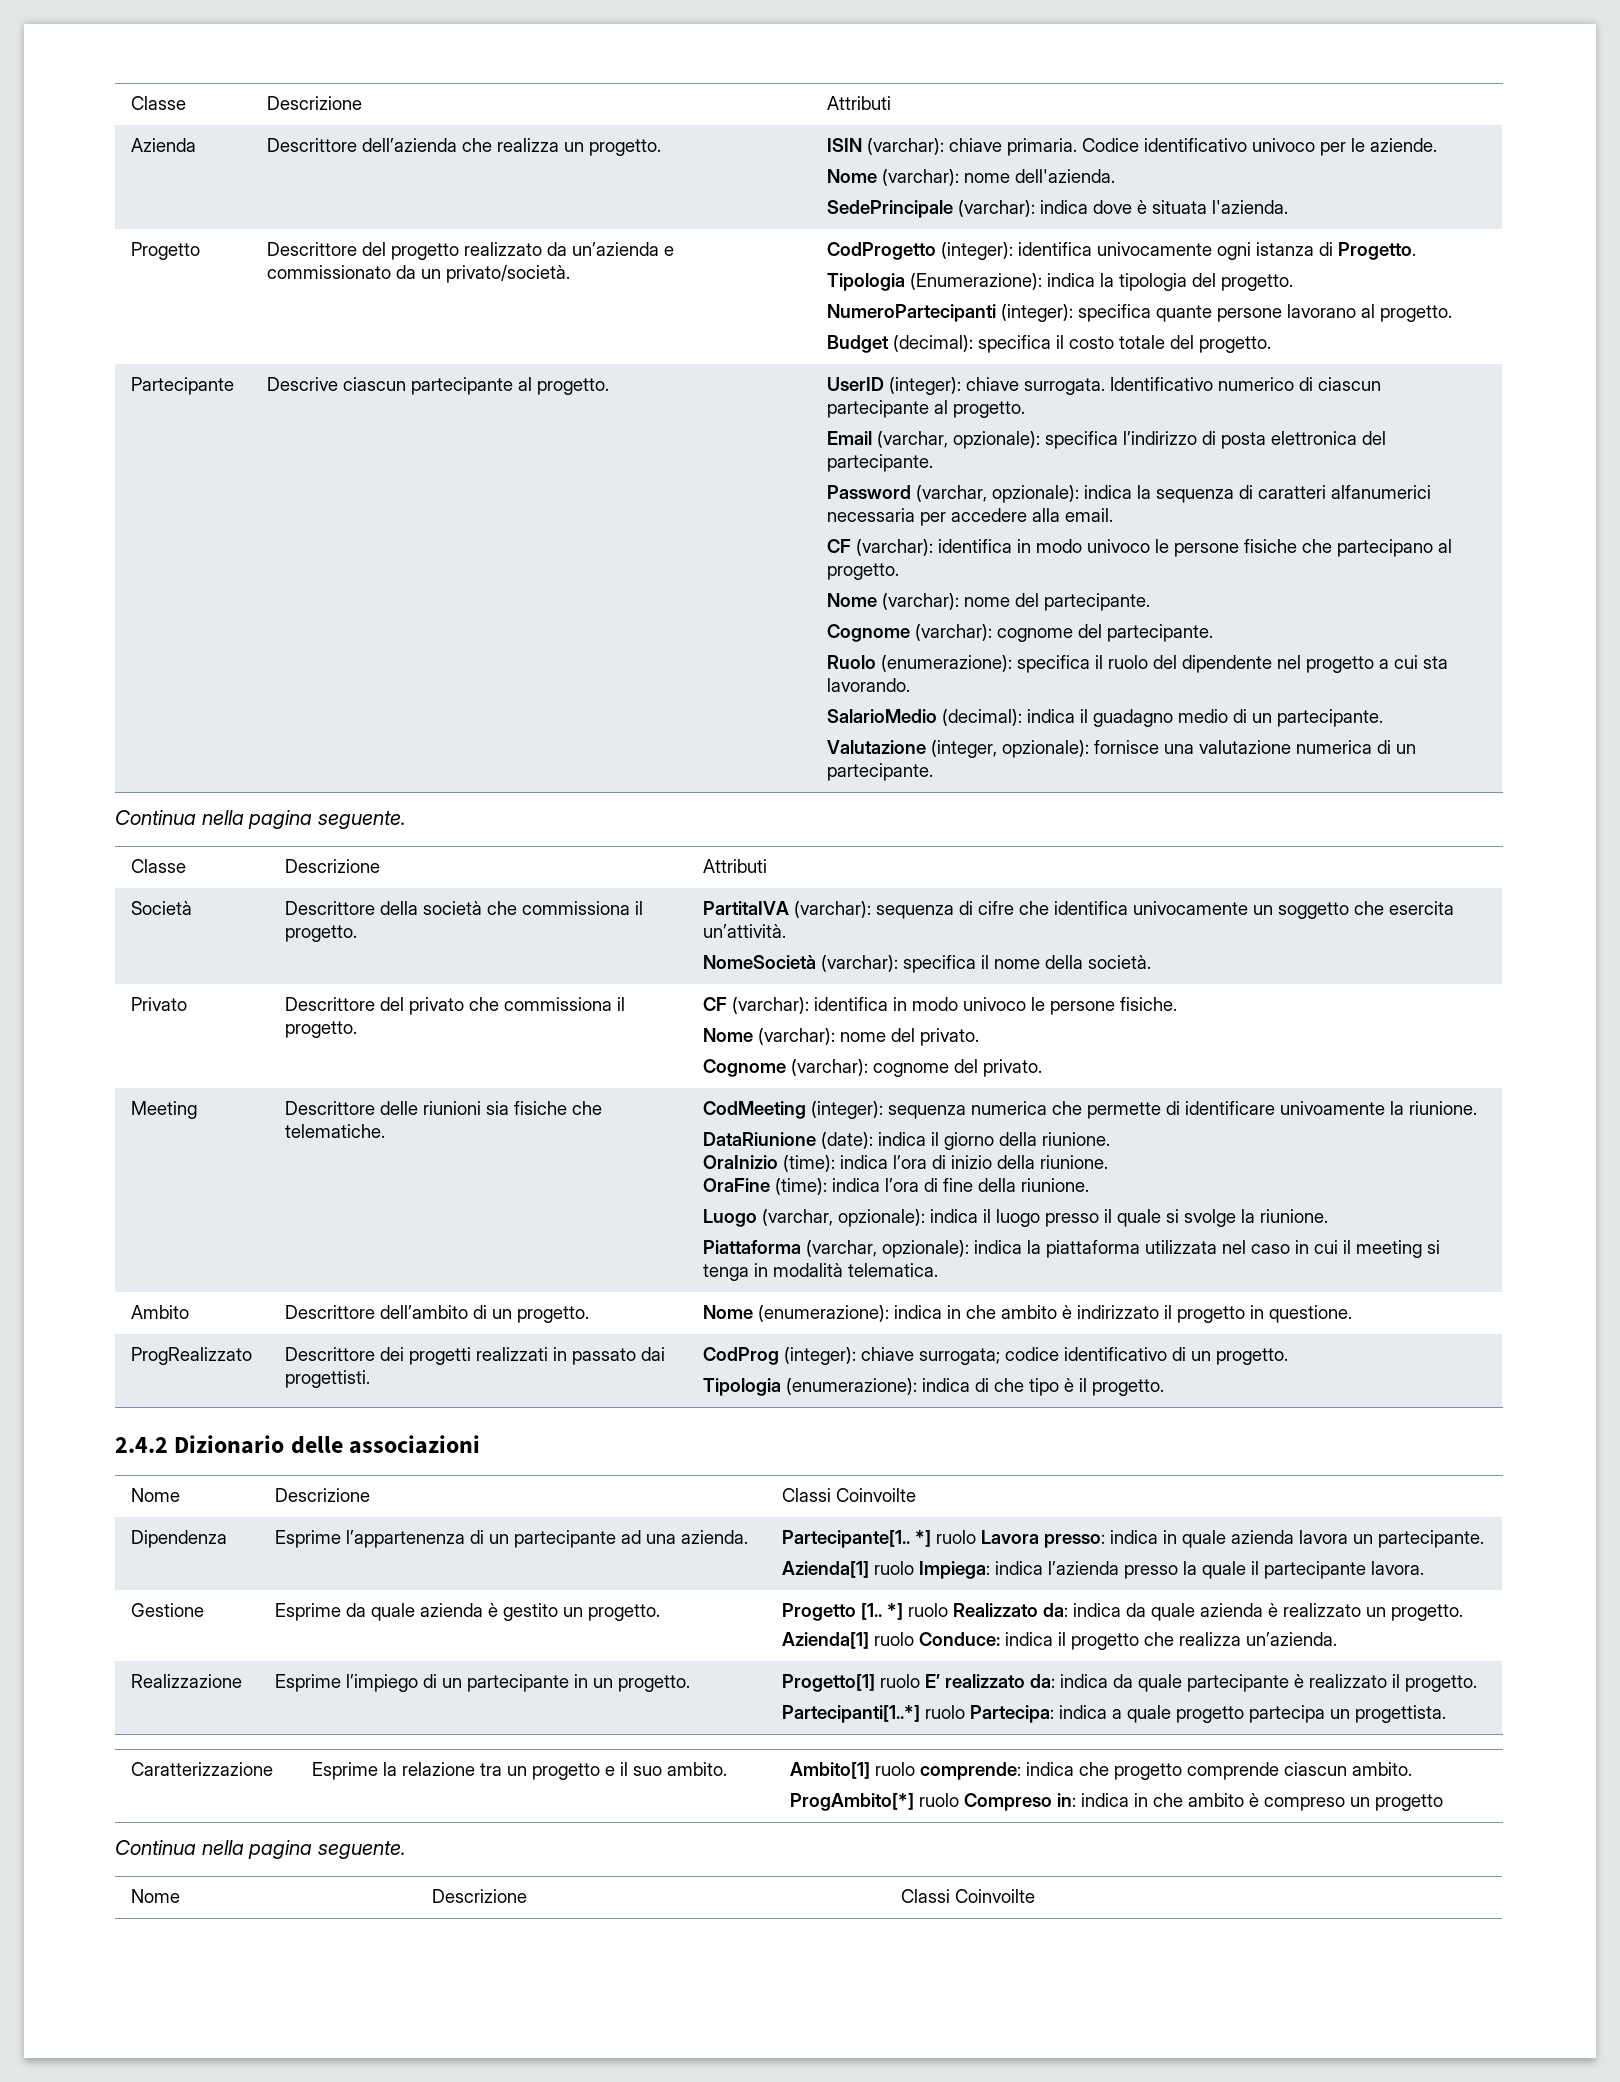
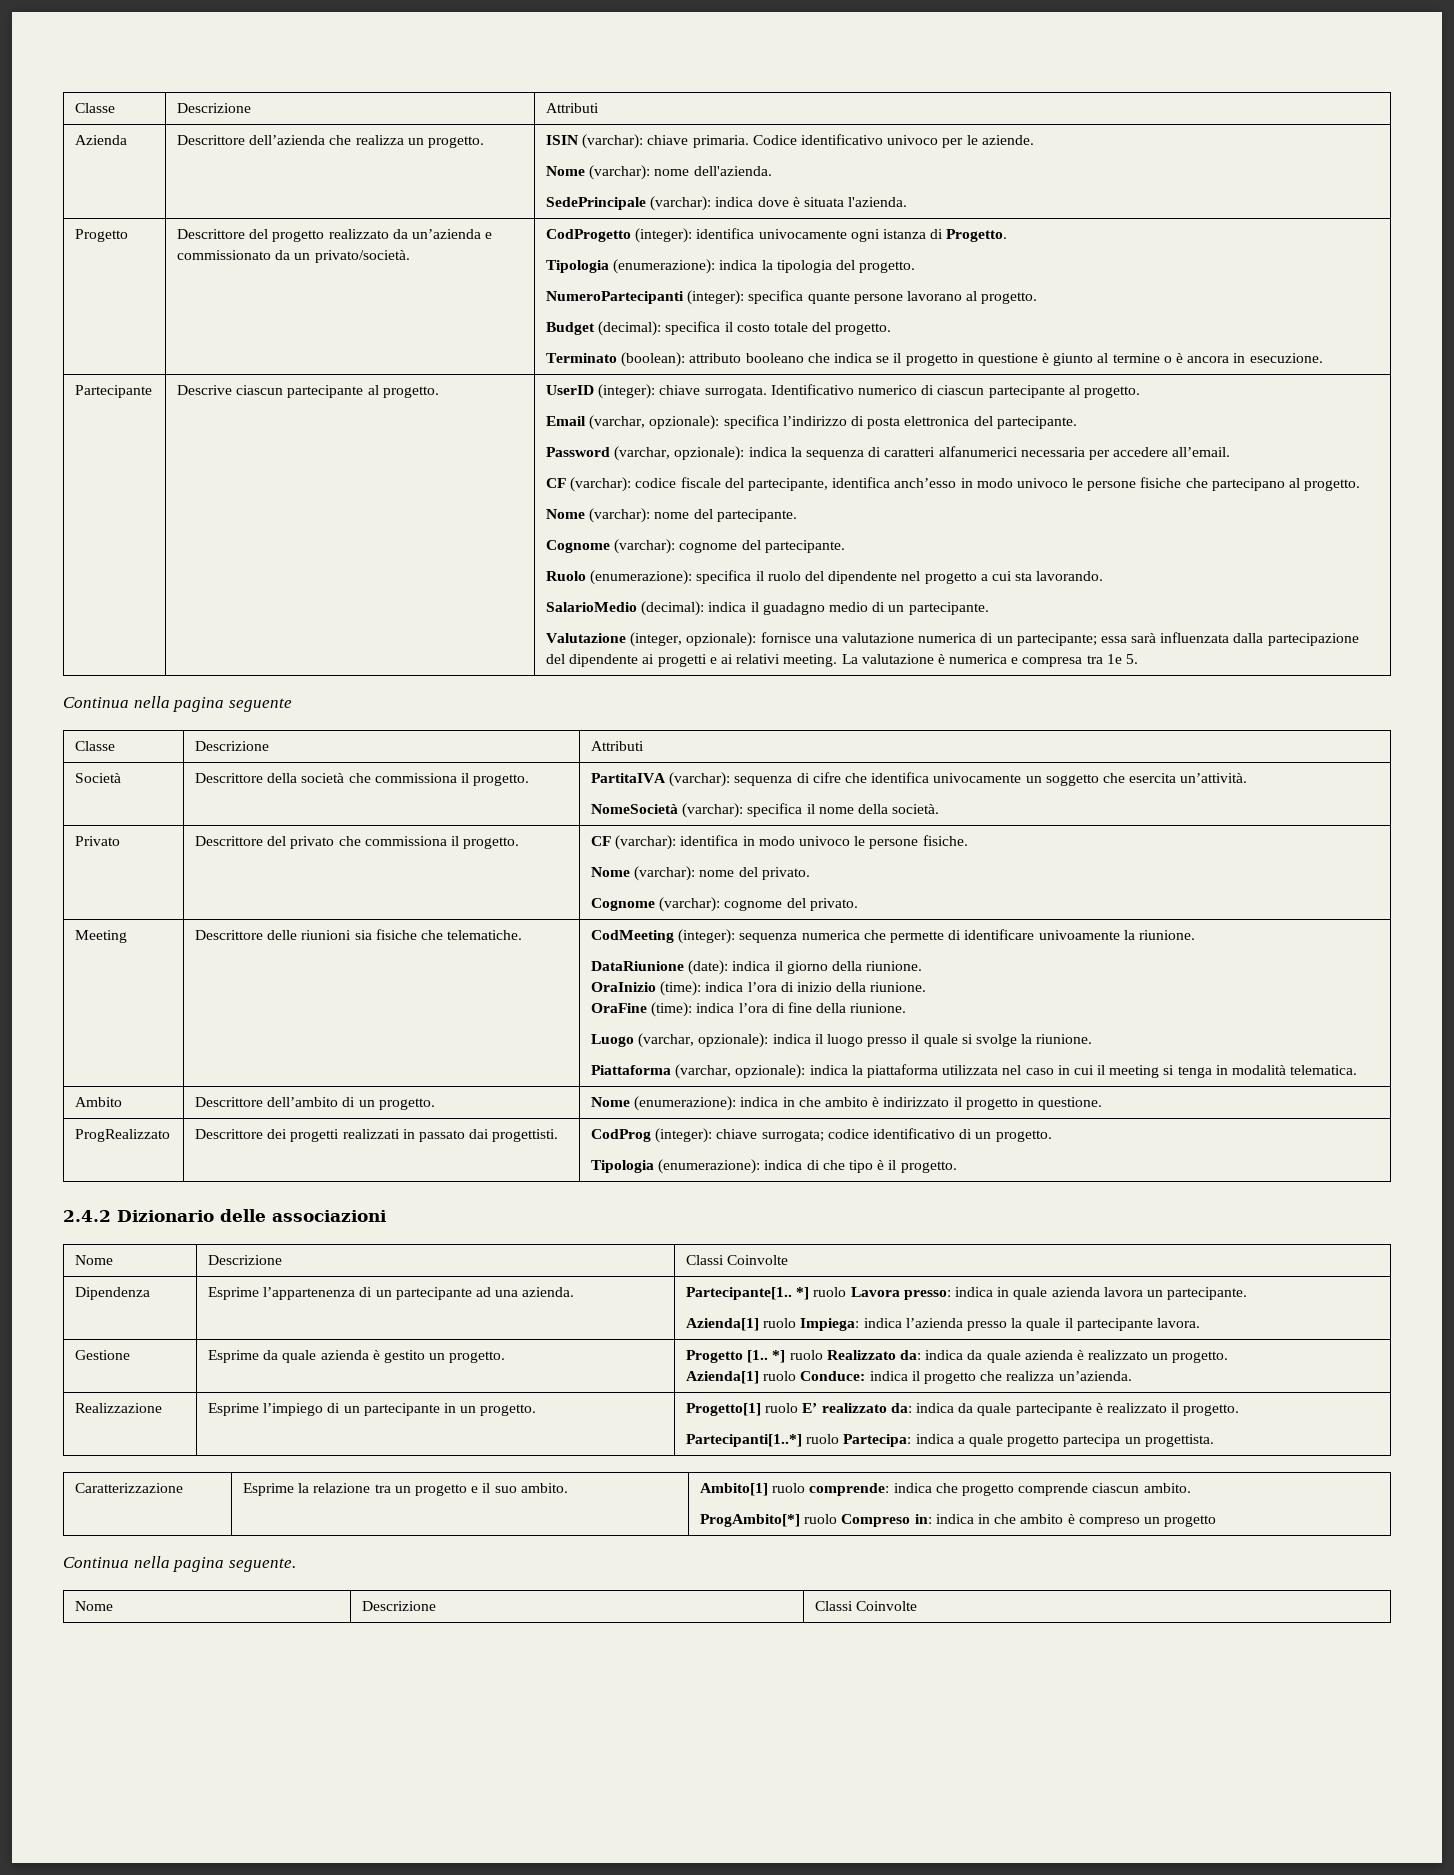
- Tipologia (Enumerazione): indica la tipologia del progetto.
+ Tipologia (enumerazione): indica la tipologia del progetto.
+ Terminato (boolean): attributo booleano che indica se il progetto in questione è giunto al termine o è ancora in esecuzione.
- Password (varchar, opzionale): indica la sequenza di caratteri alfanumerici necessaria per accedere alla email.
- CF (varchar): identifica in modo univoco le persone fisiche che partecipano al progetto.
+ Password (varchar, opzionale): indica la sequenza di caratteri alfanumerici necessaria per accedere all’email.
+ CF (varchar): codice fiscale del partecipante, identifica anch’esso in modo univoco le persone fisiche che partecipano al progetto.
- Valutazione (integer, opzionale): fornisce una valutazione numerica di un partecipante.
- Continua nella pagina seguente.
+ Valutazione (integer, opzionale): fornisce una valutazione numerica di un partecipante; essa sarà influenzata dalla partecipazione del dipendente ai progetti e ai relativi meeting. La valutazione è numerica e compresa tra 1e 5.
+ Continua nella pagina seguente
  2.4.2 Dizionario delle associazioni
- Nome | Descrizione | Classi Coinvoilte
+ Nome | Descrizione | Classi Coinvolte
  Caratterizzazione | Esprime la relazione tra un progetto e il suo ambito. | Ambito[1] ruolo comprende: indica che progetto comprende ciascun ambito.
  ProgAmbito[*] ruolo Compreso in: indica in che ambito è compreso un progetto
  Continua nella pagina seguente.
- Nome | Descrizione | Classi Coinvoilte
+ Nome | Descrizione | Classi Coinvolte

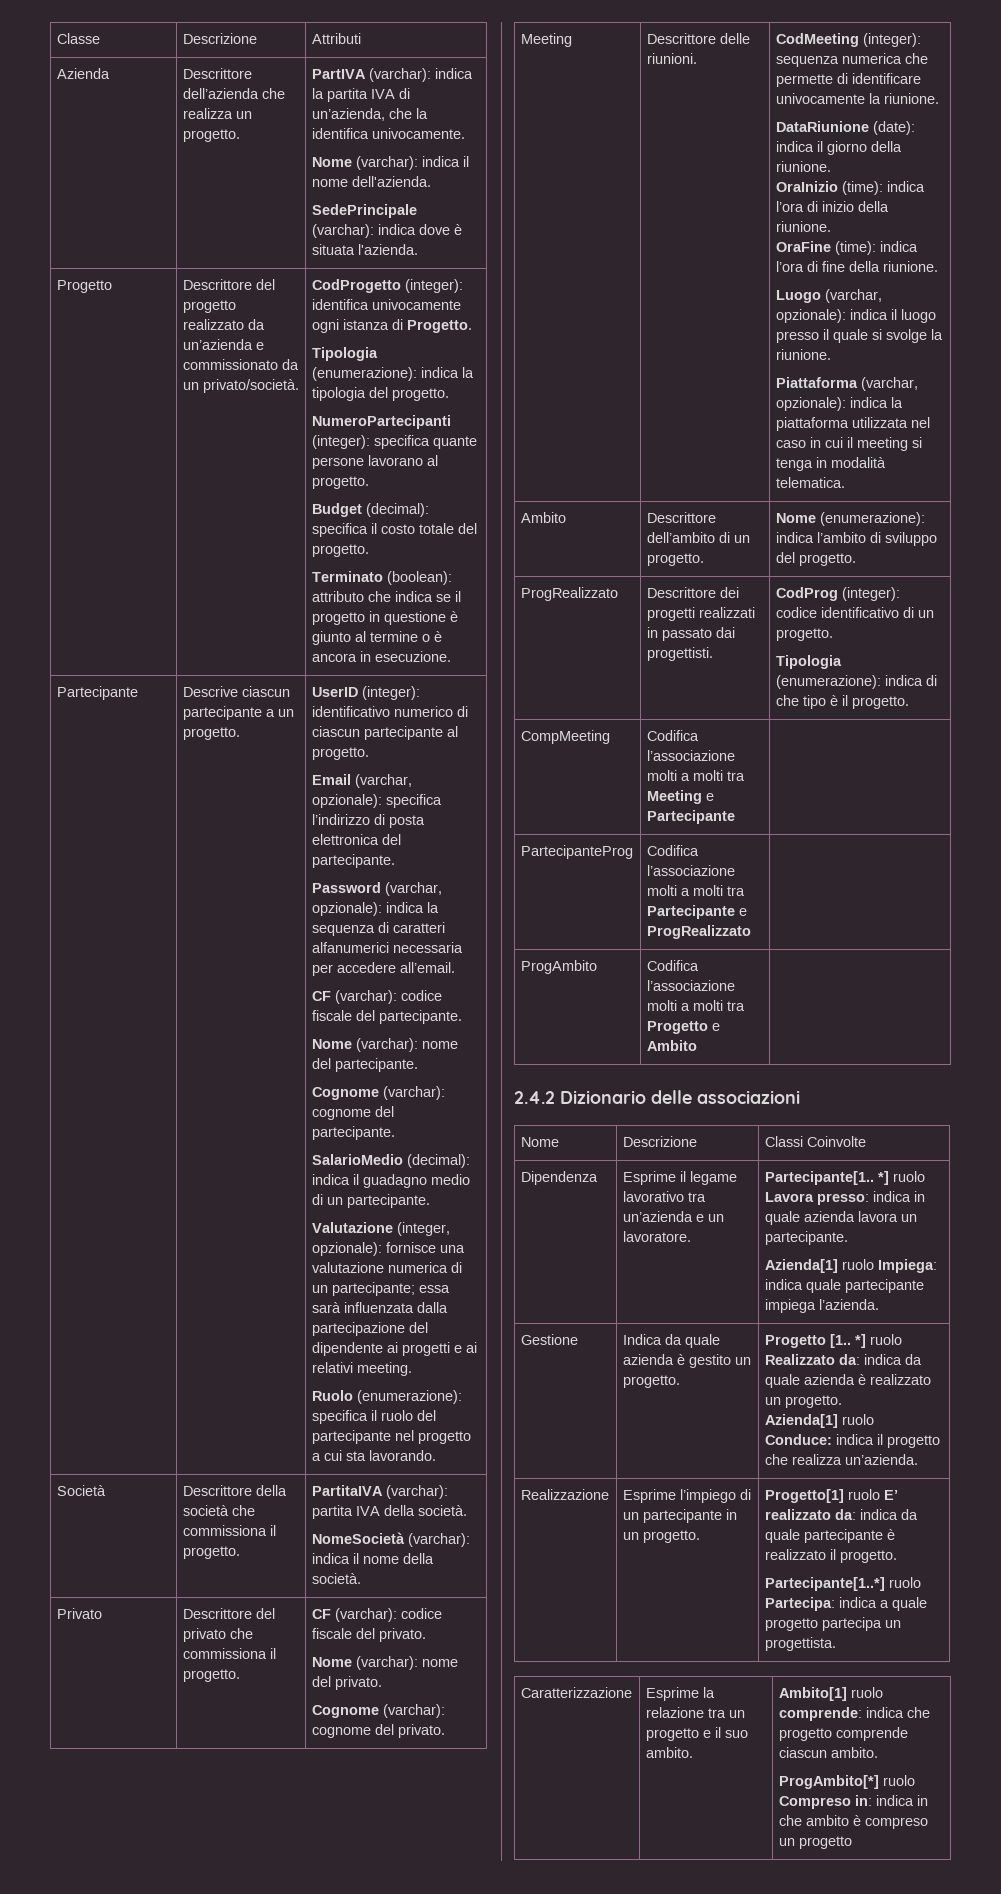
- Azienda | Descrittore dell’azienda che realizza un progetto. | ISIN (varchar): chiave primaria. Codice identificativo univoco per le aziende.
- Nome (varchar): nome dell'azienda.
+ Azienda | Descrittore dell’azienda che realizza un progetto. | PartIVA (varchar): indica la partita IVA di un’azienda, che la identifica univocamente.
+ Nome (varchar): indica il nome dell'azienda.
- Terminato (boolean): attributo booleano che indica se il progetto in questione è giunto al termine o è ancora in esecuzione.
+ Terminato (boolean): attributo che indica se il progetto in questione è giunto al termine o è ancora in esecuzione.
- Descrive ciascun partecipante al progetto.
+ Descrive ciascun partecipante a un progetto.
- UserID (integer): chiave surrogata. Identificativo numerico di ciascun partecipante al progetto.
+ UserID (integer): identificativo numerico di ciascun partecipante al progetto.
- CF (varchar): codice fiscale del partecipante, identifica anch’esso in modo univoco le persone fisiche che partecipano al progetto.
+ CF (varchar): codice fiscale del partecipante.
- Ruolo (enumerazione): specifica il ruolo del dipendente nel progetto a cui sta lavorando.
- Valutazione (integer, opzionale): fornisce una valutazione numerica di un partecipante; essa sarà influenzata dalla partecipazione del dipendente ai progetti e ai relativi meeting. La valutazione è numerica e compresa tra 1e 5.
- Continua nella pagina seguente
- Classe | Descrizione | Attributi
+ Valutazione (integer, opzionale): fornisce una valutazione numerica di un partecipante; essa sarà influenzata dalla partecipazione del dipendente ai progetti e ai relativi meeting.
+ Ruolo (enumerazione): specifica il ruolo del partecipante nel progetto a cui sta lavorando.
- Società | Descrittore della società che commissiona il progetto. | PartitaIVA (varchar): sequenza di cifre che identifica univocamente un soggetto che esercita un’attività.
- NomeSocietà (varchar): specifica il nome della società.
+ Società | Descrittore della società che commissiona il progetto. | PartitaIVA (varchar): partita IVA della società.
+ NomeSocietà (varchar): indica il nome della società.
- Privato | Descrittore del privato che commissiona il progetto. | CF (varchar): identifica in modo univoco le persone fisiche.
+ Privato | Descrittore del privato che commissiona il progetto. | CF (varchar): codice fiscale del privato.
- Descrittore delle riunioni sia fisiche che telematiche.
+ Descrittore delle riunioni.
- CodMeeting (integer): sequenza numerica che permette di identificare univoamente la riunione.
+ CodMeeting (integer): sequenza numerica che permette di identificare univocamente la riunione.
- Ambito | Descrittore dell’ambito di un progetto. | Nome (enumerazione): indica in che ambito è indirizzato il progetto in questione.
+ Ambito | Descrittore dell’ambito di un progetto. | Nome (enumerazione): indica l’ambito di sviluppo del progetto.
- ProgRealizzato | Descrittore dei progetti realizzati in passato dai progettisti. | CodProg (integer): chiave surrogata; codice identificativo di un progetto.
+ ProgRealizzato | Descrittore dei progetti realizzati in passato dai progettisti. | CodProg (integer): codice identificativo di un progetto.
+ CompMeeting | Codifica l’associazione molti a molti tra Meeting e Partecipante |
+ PartecipanteProg | Codifica l’associazione molti a molti tra Partecipante e ProgRealizzato |
+ ProgAmbito | Codifica l’associazione molti a molti tra Progetto e Ambito |
- Dipendenza | Esprime l’appartenenza di un partecipante ad una azienda. | Partecipante[1.. *] ruolo Lavora presso: indica in quale azienda lavora un partecipante.
- Azienda[1] ruolo Impiega: indica l’azienda presso la quale il partecipante lavora.
+ Dipendenza | Esprime il legame lavorativo tra un’azienda e un lavoratore. | Partecipante[1.. *] ruolo Lavora presso: indica in quale azienda lavora un partecipante.
+ Azienda[1] ruolo Impiega: indica quale partecipante impiega l’azienda.
- Gestione | Esprime da quale azienda è gestito un progetto. | Progetto [1.. *] ruolo Realizzato da: indica da quale azienda è realizzato un progetto.
+ Gestione | Indica da quale azienda è gestito un progetto. | Progetto [1.. *] ruolo Realizzato da: indica da quale azienda è realizzato un progetto.
  Realizzazione | Esprime l’impiego di un partecipante in un progetto. | Progetto[1] ruolo E’ realizzato da: indica da quale partecipante è realizzato il progetto.
- Partecipanti[1..*] ruolo Partecipa: indica a quale progetto partecipa un progettista.
+ Partecipante[1..*] ruolo Partecipa: indica a quale progetto partecipa un progettista.
- Continua nella pagina seguente.
- Nome | Descrizione | Classi Coinvolte

